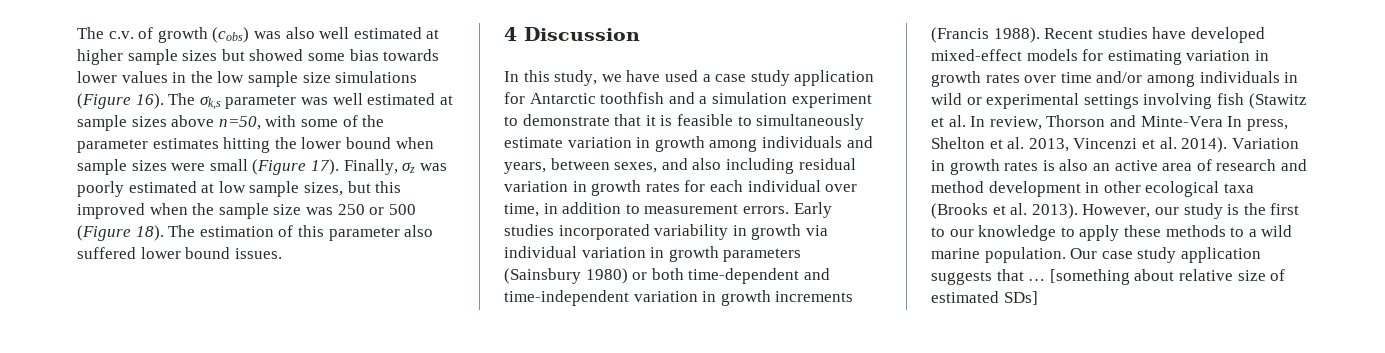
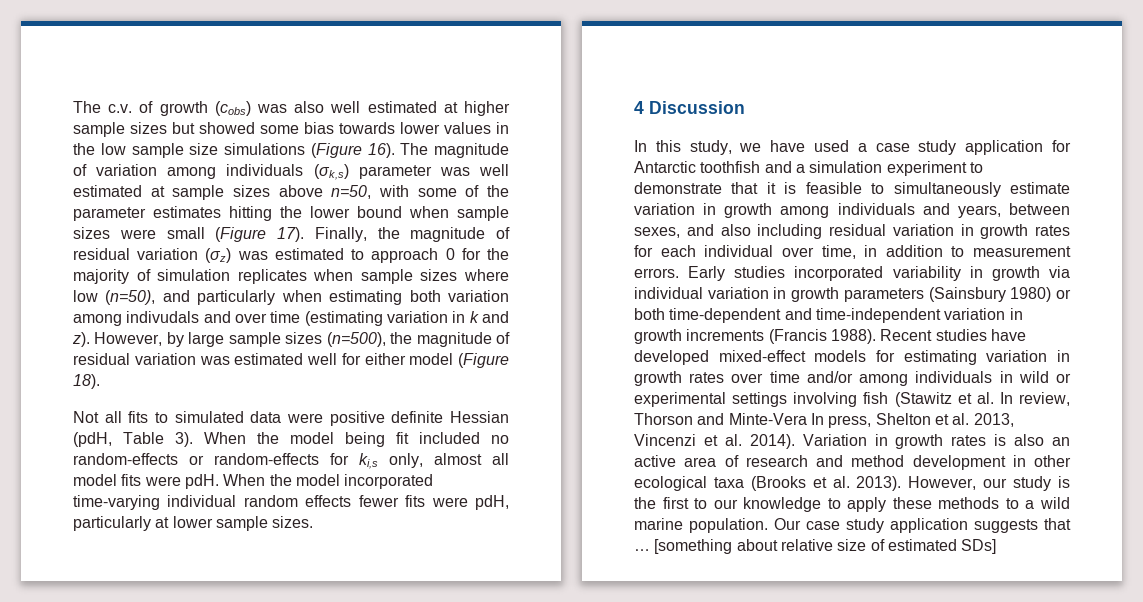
- The σk,s parameter was well estimated at sample sizes above n=50, with some of the parameter estimates hitting the lower bound when sample sizes were small (Figure 17).
+ The magnitude of variation among individuals (σk,s) parameter was well estimated at sample sizes above n=50, with some of the parameter estimates hitting the lower bound when sample sizes were small (Figure 17).
- Finally, σz was poorly estimated at low sample sizes, but this improved when the sample size was 250 or 500 (Figure 18). The estimation of this parameter also suffered lower bound issues.
+ Finally, the magnitude of residual variation (σz) was estimated to approach 0 for the majority of simulation replicates when sample sizes where low (n=50), and particularly when estimating both variation among indivudals and over time (estimating variation in k and z). However, by large sample sizes (n=500), the magnitude of residual variation was estimated well for either model (Figure 18).
+ Not all fits to simulated data were positive definite Hessian (pdH, Table 3). When the model being fit included no random-effects or random-effects for ki,s only, almost all model fits were pdH. When the model incorporated time-varying individual random effects fewer fits were pdH, particularly at lower sample sizes.

